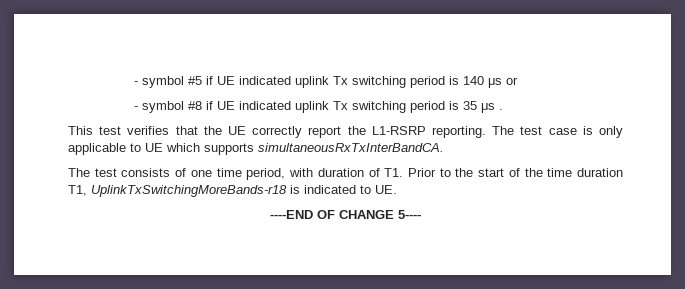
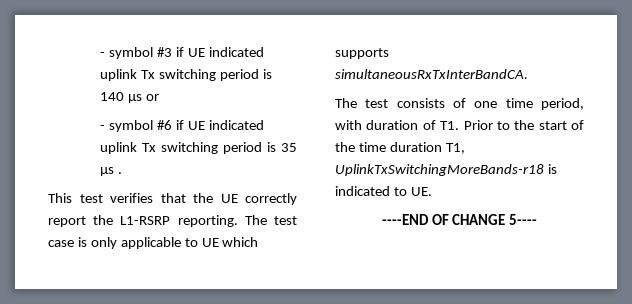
- - symbol #5 if UE indicated uplink Tx switching period is 140 μs or
+ - symbol #3 if UE indicated uplink Tx switching period is 140 μs or
- - symbol #8 if UE indicated uplink Tx switching period is 35 μs .
+ - symbol #6 if UE indicated uplink Tx switching period is 35 μs .

